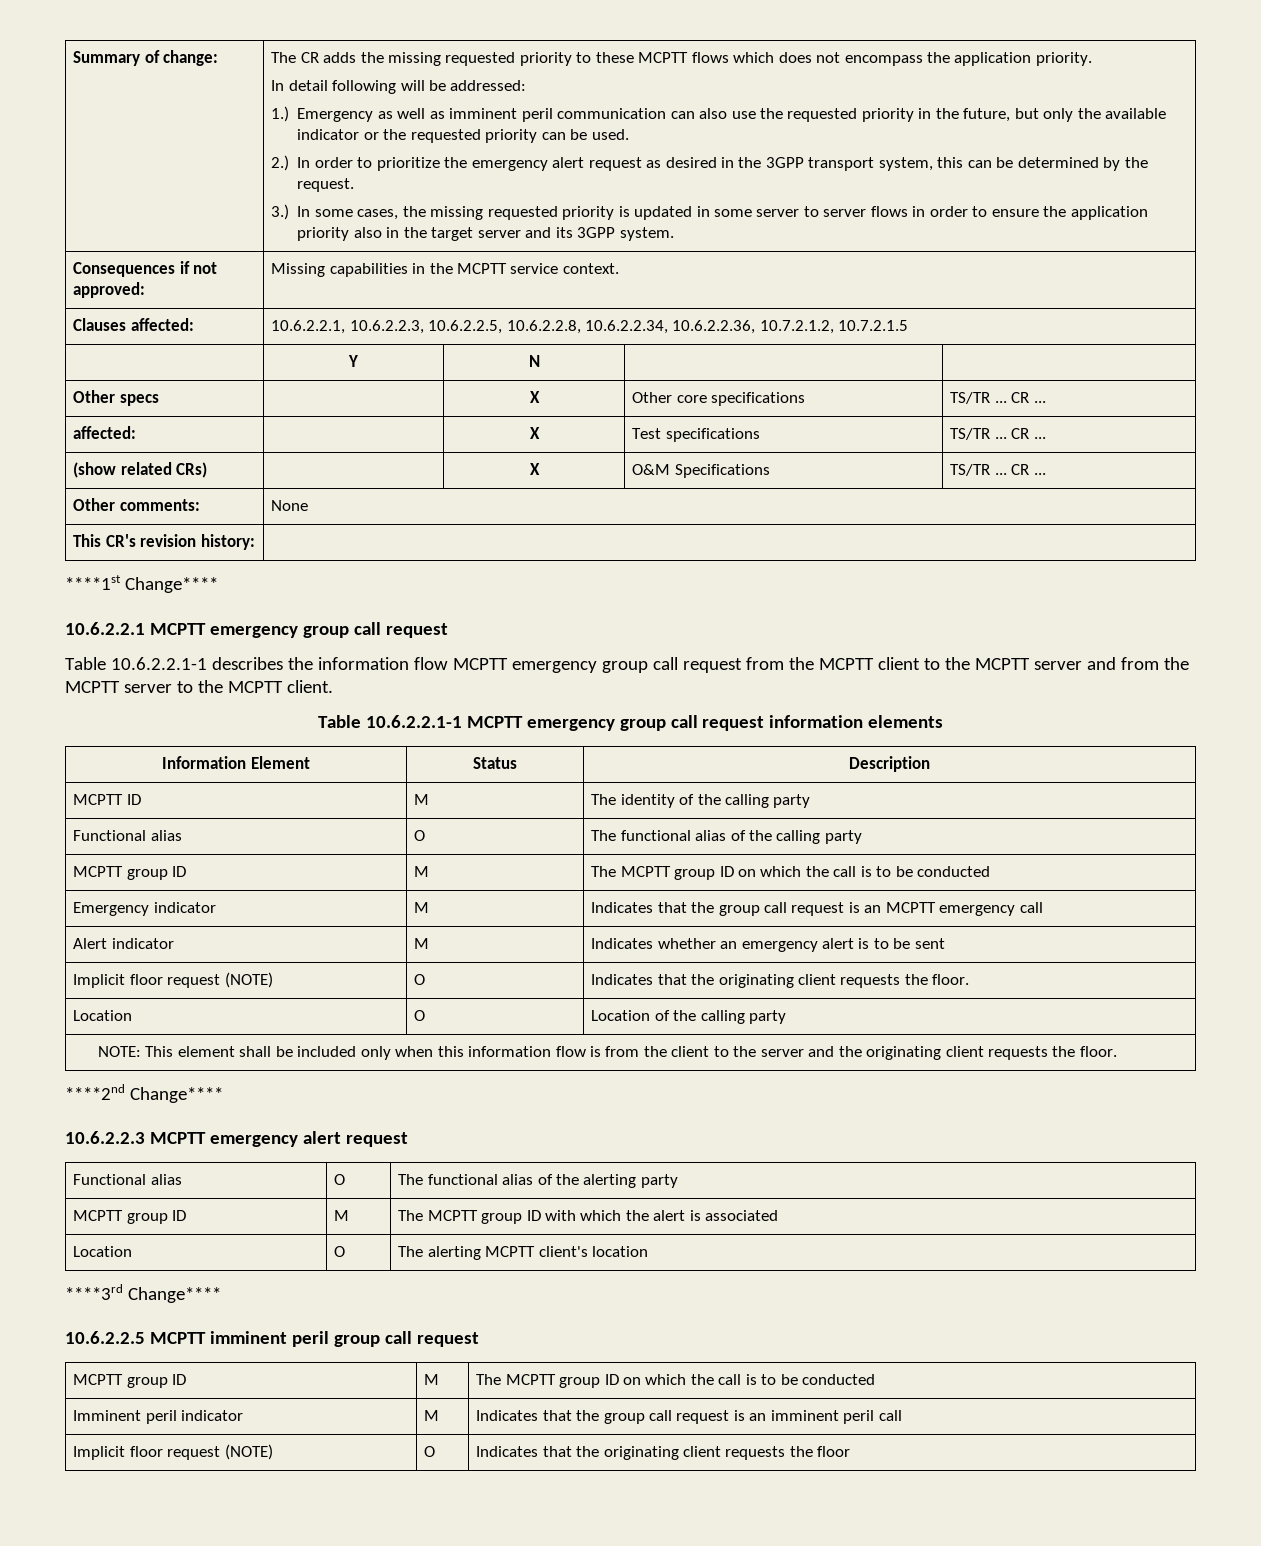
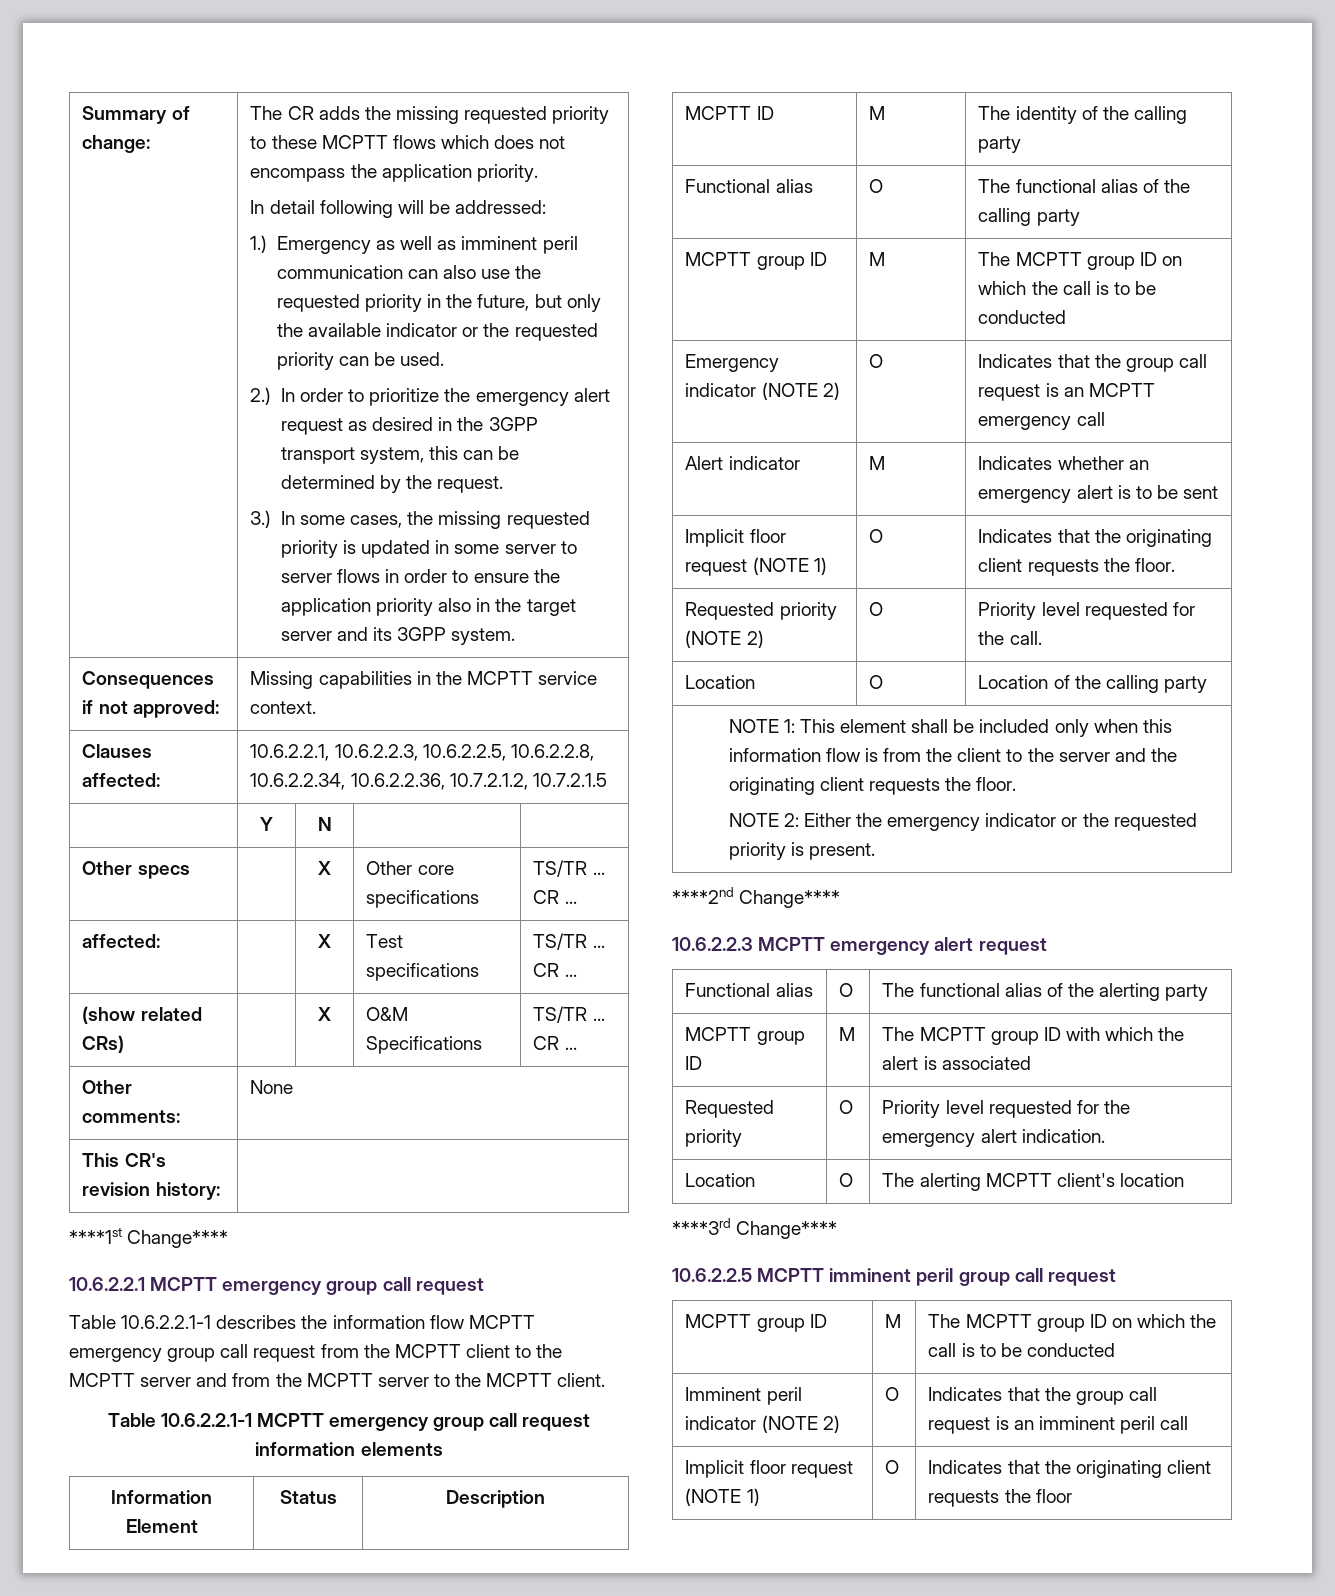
- Emergency indicator | M | Indicates that the group call request is an MCPTT emergency call
+ Emergency indicator (NOTE 2) | O | Indicates that the group call request is an MCPTT emergency call
- Implicit floor request (NOTE) | O | Indicates that the originating client requests the floor.
+ Implicit floor request (NOTE 1) | O | Indicates that the originating client requests the floor.
+ Requested priority (NOTE 2) | O | Priority level requested for the call.
- NOTE: This element shall be included only when this information flow is from the client to the server and the originating client requests the floor.
+ NOTE 1: This element shall be included only when this information flow is from the client to the server and the originating client requests the floor.
+ NOTE 2: Either the emergency indicator or the requested priority is present.
+ Requested priority | O | Priority level requested for the emergency alert indication.
- Imminent peril indicator | M | Indicates that the group call request is an imminent peril call
+ Imminent peril indicator (NOTE 2) | O | Indicates that the group call request is an imminent peril call
- Implicit floor request (NOTE) | O | Indicates that the originating client requests the floor
+ Implicit floor request (NOTE 1) | O | Indicates that the originating client requests the floor

